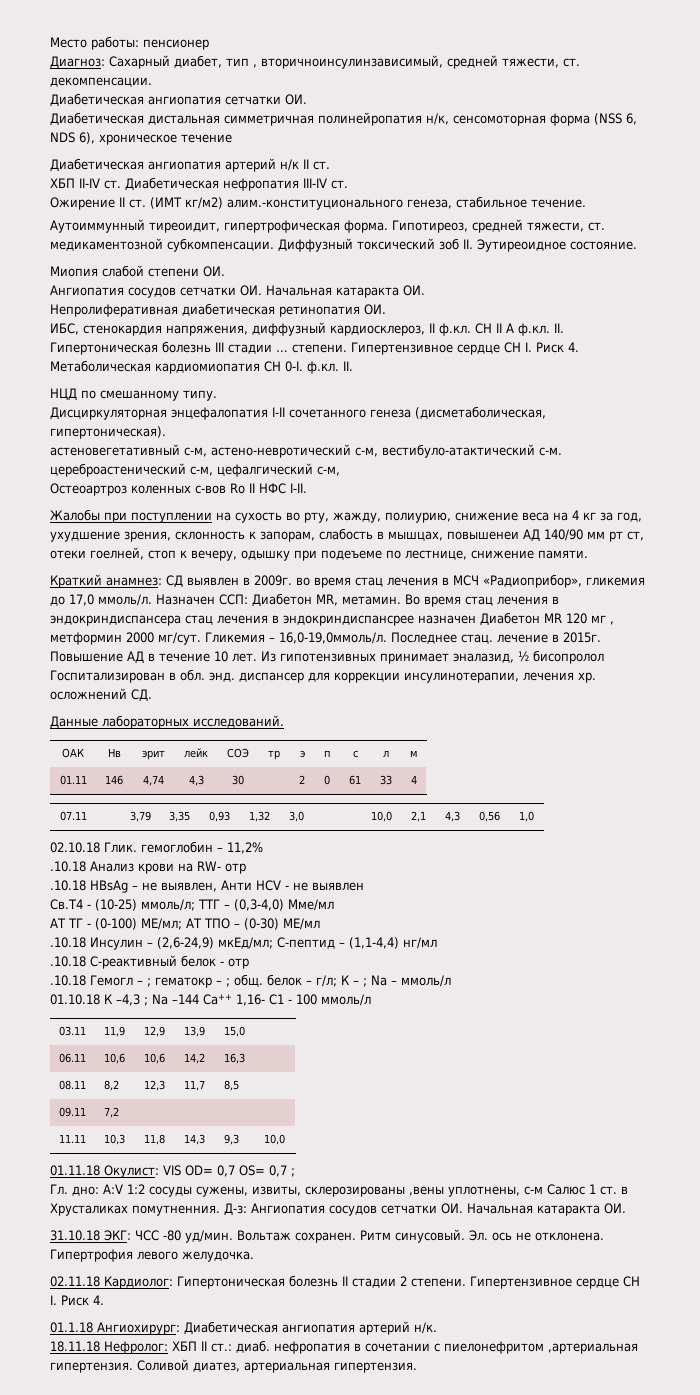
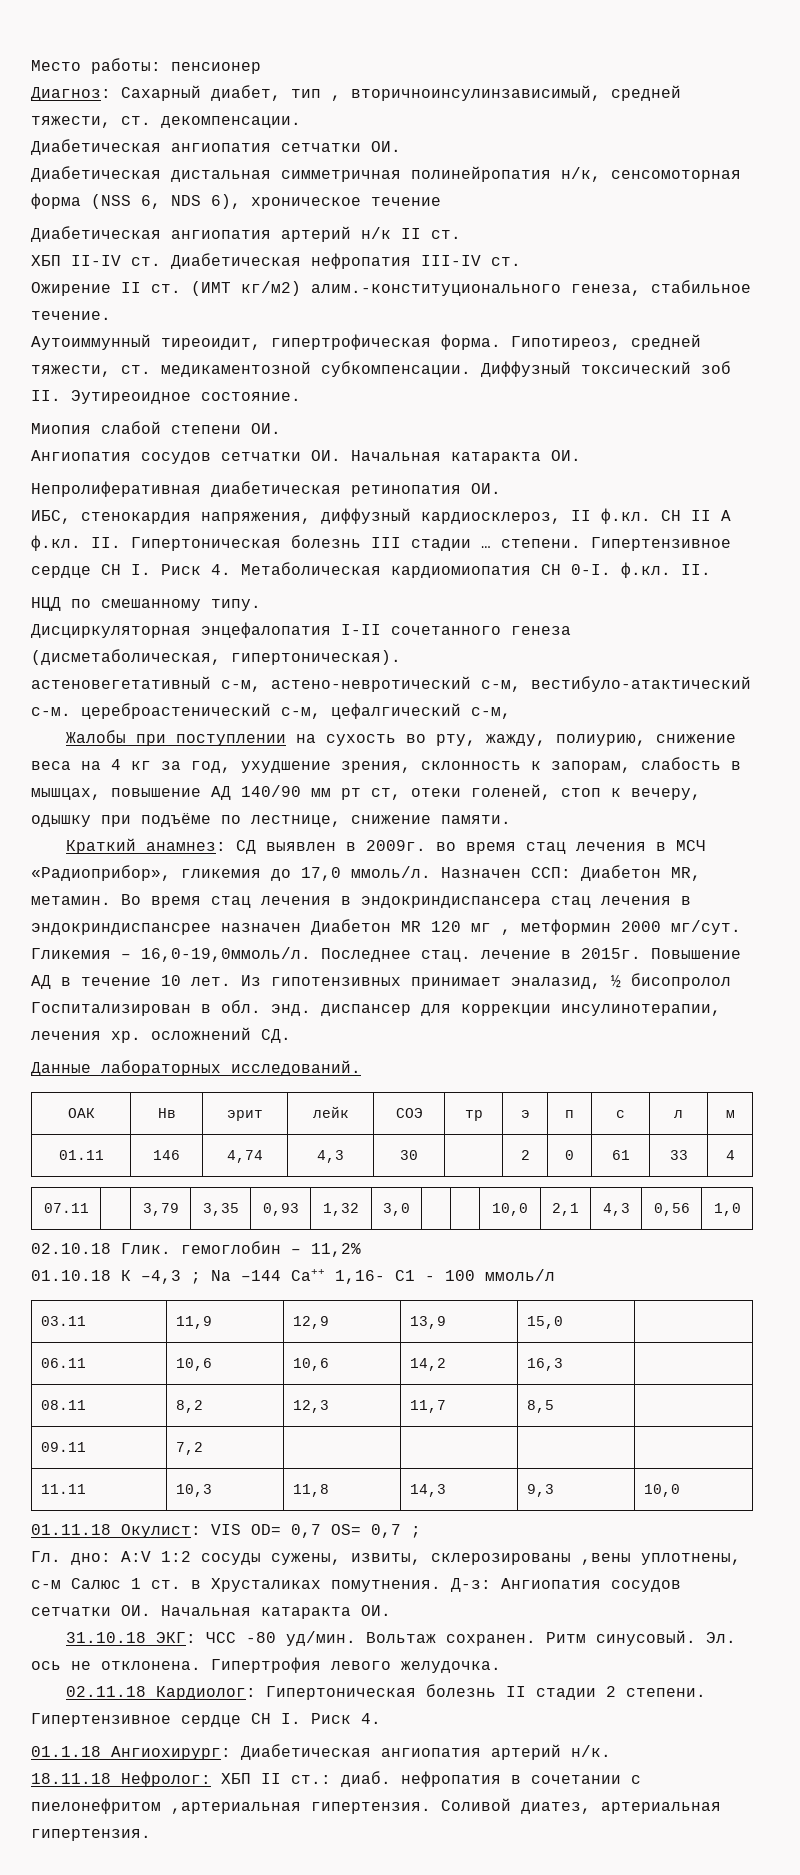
- Остеоартроз коленных с-вов Rо II НФС I-II.
- Жалобы при поступлении на сухость во рту, жажду, полиурию, снижение веса на 4 кг за год, ухудшение зрения, склонность к запорам, слабость в мышцах, повышенеи АД 140/90 мм рт ст, отеки гоелней, стоп к вечеру, одышку при подеъеме по лестнице, снижение памяти.
+ Жалобы при поступлении на сухость во рту, жажду, полиурию, снижение веса на 4 кг за год, ухудшение зрения, склонность к запорам, слабость в мышцах, повышение АД 140/90 мм рт ст, отеки голеней, стоп к вечеру, одышку при подъёме по лестнице, снижение памяти.
- .10.18 Анализ крови на RW- отр
- .10.18 НВsАg – не выявлен, Анти НСV - не выявлен
- Св.Т4 - (10-25) ммоль/л; ТТГ – (0,3-4,0) Мме/мл
- АТ ТГ - (0-100) МЕ/мл; АТ ТПО – (0-30) МЕ/мл
- .10.18 Инсулин – (2,6-24,9) мкЕд/мл; С-пептид – (1,1-4,4) нг/мл
- .10.18 С-реактивный белок - отр
- .10.18 Гемогл – ; гематокр – ; общ. белок – г/л; К – ; Nа – ммоль/л
- Гл. дно: А:V 1:2 сосуды сужены, извиты, склерозированы ,вены уплотнены, с-м Салюс 1 ст. в Хрусталиках помутненния.
+ Гл. дно: А:V 1:2 сосуды сужены, извиты, склерозированы ,вены уплотнены, с-м Салюс 1 ст. в Хрусталиках помутнения.

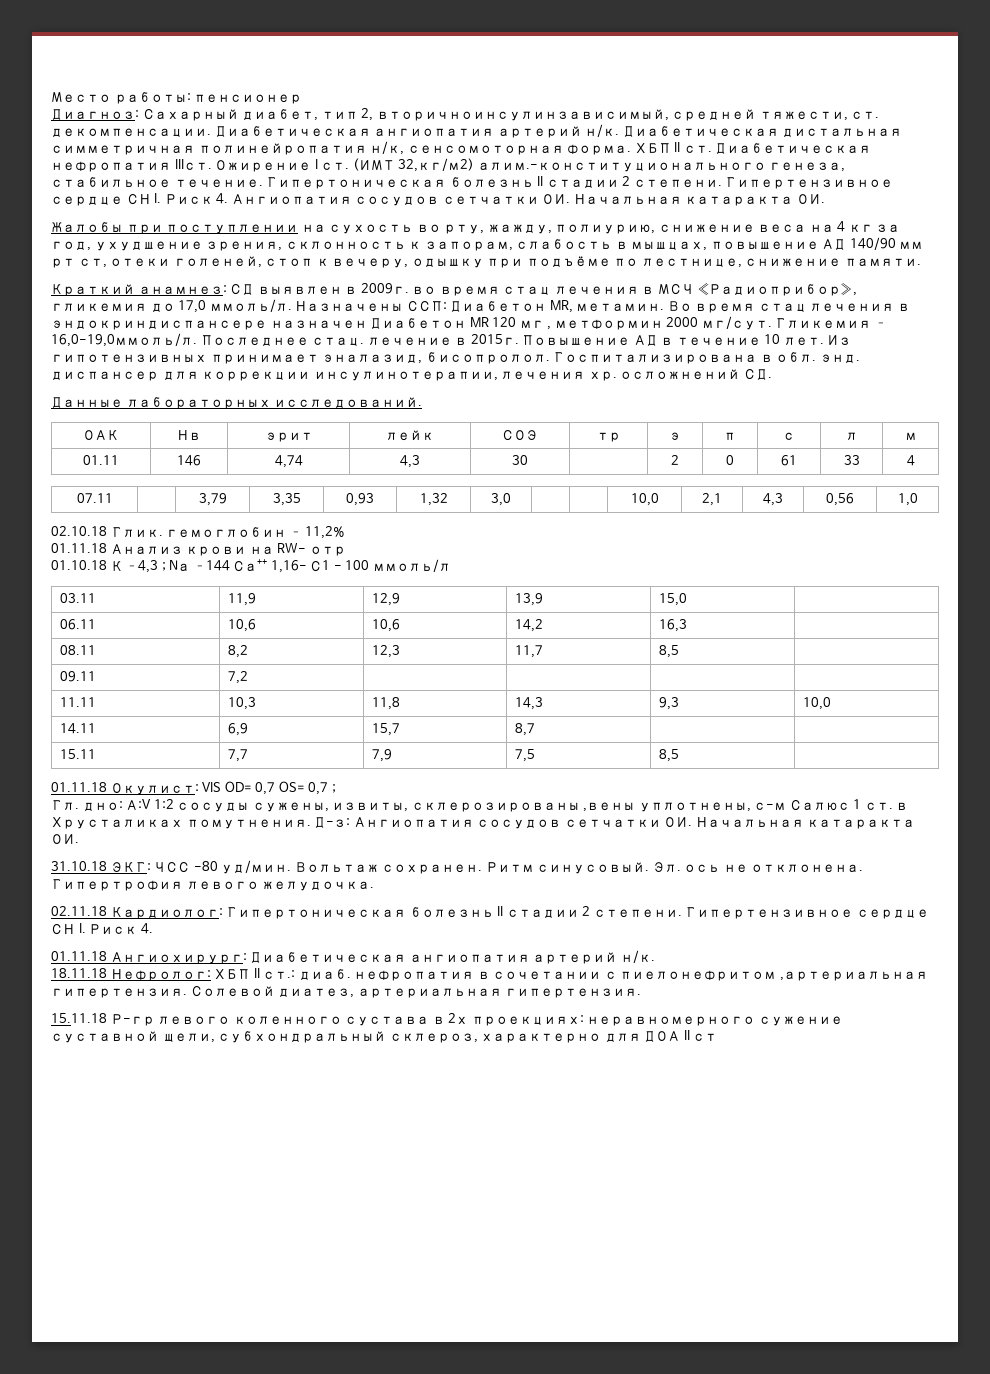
- Диагноз: Сахарный диабет, тип , вторичноинсулинзависимый, средней тяжести, ст. декомпенсации.
- Диабетическая ангиопатия сетчатки ОИ.
- Диабетическая дистальная симметричная полинейропатия н/к, сенсомоторная форма (NSS 6, NDS 6), хроническое течение
- Диабетическая ангиопатия артерий н/к II ст.
- ХБП II-IV ст. Диабетическая нефропатия III-IV ст.
- Ожирение II ст. (ИМТ кг/м2) алим.-конституционального генеза, стабильное течение.
- Аутоиммунный тиреоидит, гипертрофическая форма. Гипотиреоз, средней тяжести, ст. медикаментозной субкомпенсации. Диффузный токсический зоб II. Эутиреоидное состояние.
- Миопия слабой степени ОИ.
- Ангиопатия сосудов сетчатки ОИ. Начальная катаракта ОИ.
- Непролиферативная диабетическая ретинопатия ОИ.
- ИБС, стенокардия напряжения, диффузный кардиосклероз, II ф.кл. СН II А ф.кл. II. Гипертоническая болезнь III стадии … степени. Гипертензивное сердце СН I. Риск 4. Метаболическая кардиомиопатия СН 0-I. ф.кл. II.
- НЦД по смешанному типу.
- Дисциркуляторная энцефалопатия I-II сочетанного генеза (дисметаболическая, гипертоническая).
- астеновегетативный с-м, астено-невротический с-м, вестибуло-атактический с-м. цереброастенический с-м, цефалгический с-м,
+ Диагноз: Сахарный диабет, тип 2, вторичноинсулинзависимый, средней тяжести, ст. декомпенсации. Диабетическая ангиопатия артерий н/к. Диабетическая дистальная симметричная полинейропатия н/к, сенсомоторная форма. ХБП II ст. Диабетическая нефропатия IIIст. Ожирение I ст. (ИМТ 32,кг/м2) алим.-конституционального генеза, стабильное течение. Гипертоническая болезнь II стадии 2 степени. Гипертензивное сердце СН I. Риск 4. Ангиопатия сосудов сетчатки ОИ. Начальная катаракта ОИ.
- Назначен ССП: Диабетон MR, метамин.
+ Назначены ССП: Диабетон MR, метамин.
- Во время стац лечения в эндокриндиспансера стац лечения в эндокриндиспансрее назначен Диабетон MR 120 мг , метформин 2000 мг/сут.
+ Во время стац лечения в эндокриндиспансере назначен Диабетон MR 120 мг , метформин 2000 мг/сут.
- Из гипотензивных принимает эналазид, ½ бисопролол Госпитализирован в обл. энд. диспансер для коррекции инсулинотерапии, лечения хр. осложнений СД.
+ Из гипотензивных принимает эналазид, бисопролол. Госпитализирована в обл. энд. диспансер для коррекции инсулинотерапии, лечения хр. осложнений СД.
+ 01.11.18 Анализ крови на RW- отр
+ 14.11 | 6,9 | 15,7 | 8,7 | |
+ 15.11 | 7,7 | 7,9 | 7,5 | 8,5 |
- 01.1.18 Ангиохирург: Диабетическая ангиопатия артерий н/к.
+ 01.11.18 Ангиохирург: Диабетическая ангиопатия артерий н/к.
- Соливой диатез, артериальная гипертензия.
+ Солевой диатез, артериальная гипертензия.
+ 15.11.18 Р-гр левого коленного сустава в 2х проекциях: неравномерного сужение суставной щели, субхондральный склероз, характерно для ДОА II ст

